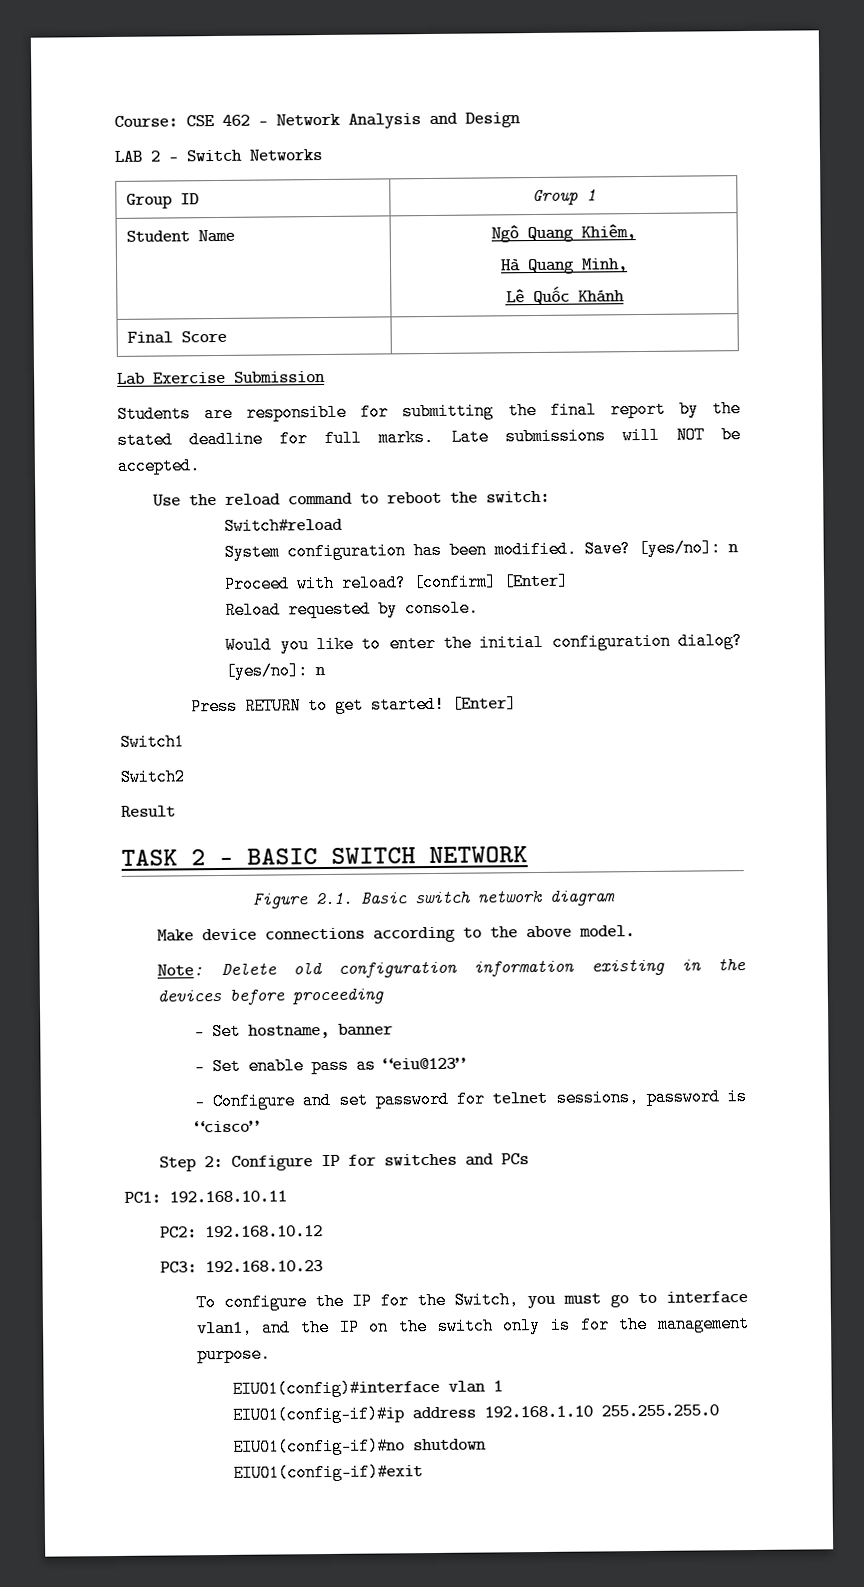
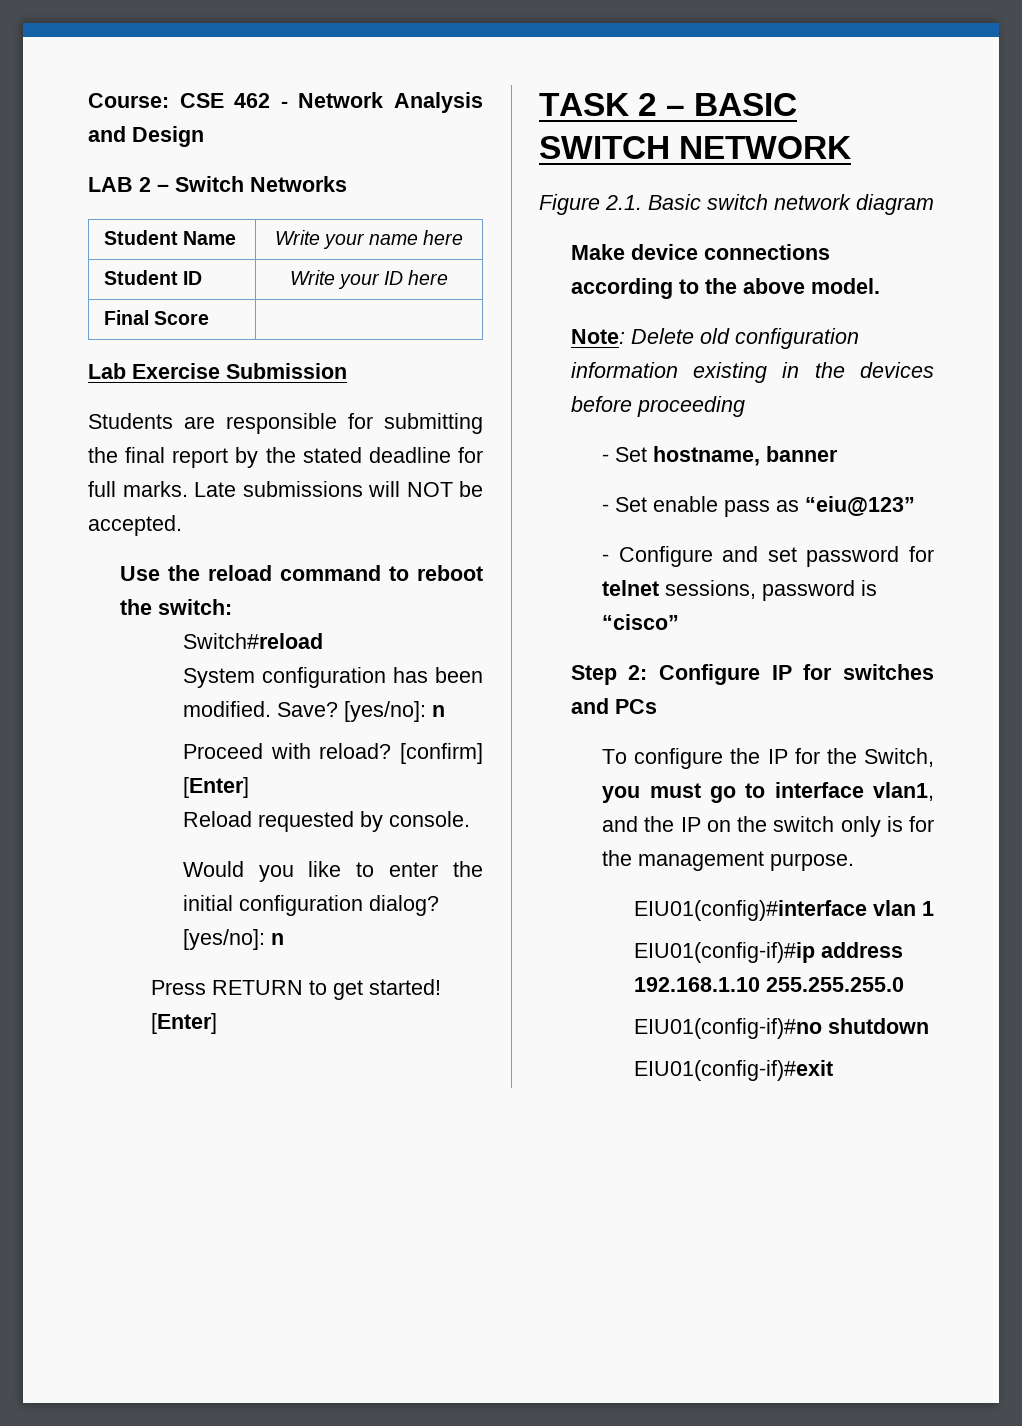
- Group ID | Group 1
- Student Name | Ngô Quang Khiêm,
- Hà Quang Minh,
- Lê Quốc Khánh
+ Student Name | Write your name here
+ Student ID | Write your ID here
- Switch1
- Switch2
- Result
- PC1: 192.168.10.11
- PC2: 192.168.10.12
- PC3: 192.168.10.23

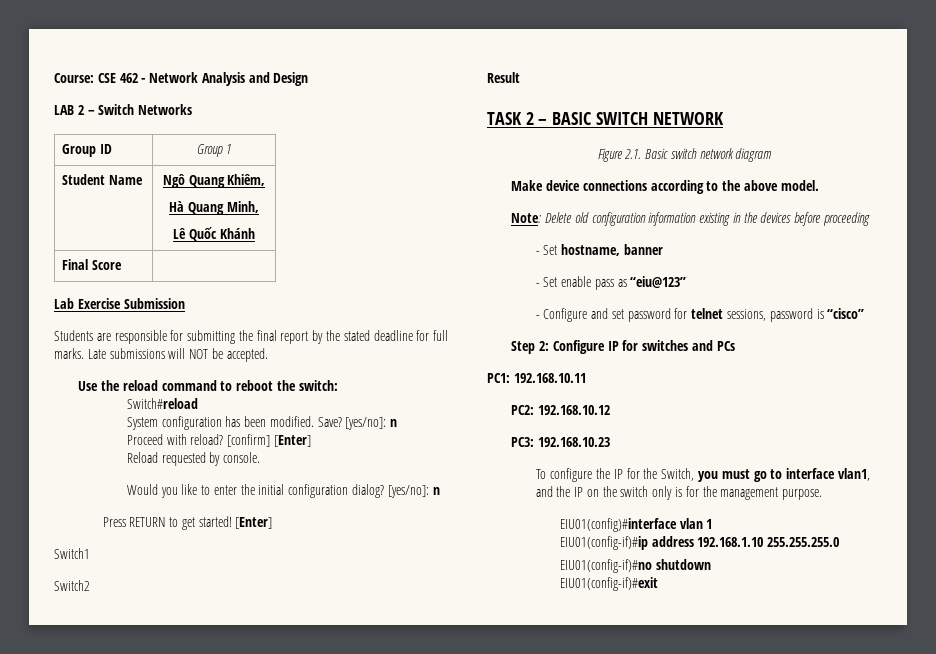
- Student Name | Write your name here
- Student ID | Write your ID here
+ Group ID | Group 1
+ Student Name | Ngô Quang Khiêm,
+ Hà Quang Minh,
+ Lê Quốc Khánh
+ Switch1
+ Switch2
+ Result
+ PC1: 192.168.10.11
+ PC2: 192.168.10.12
+ PC3: 192.168.10.23

